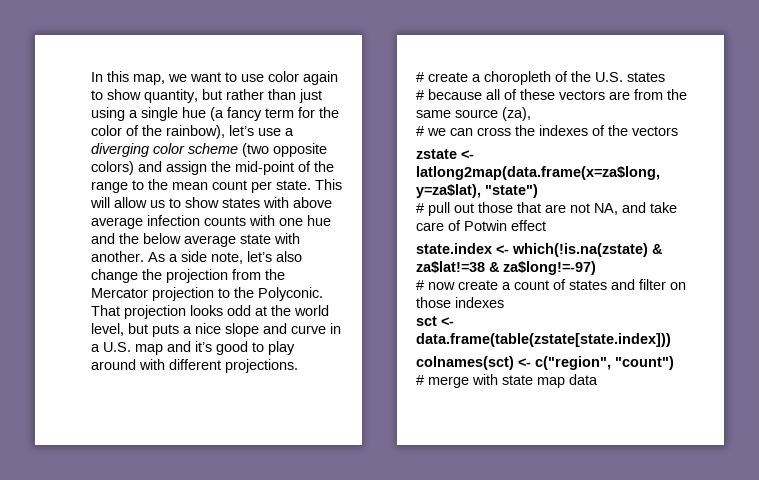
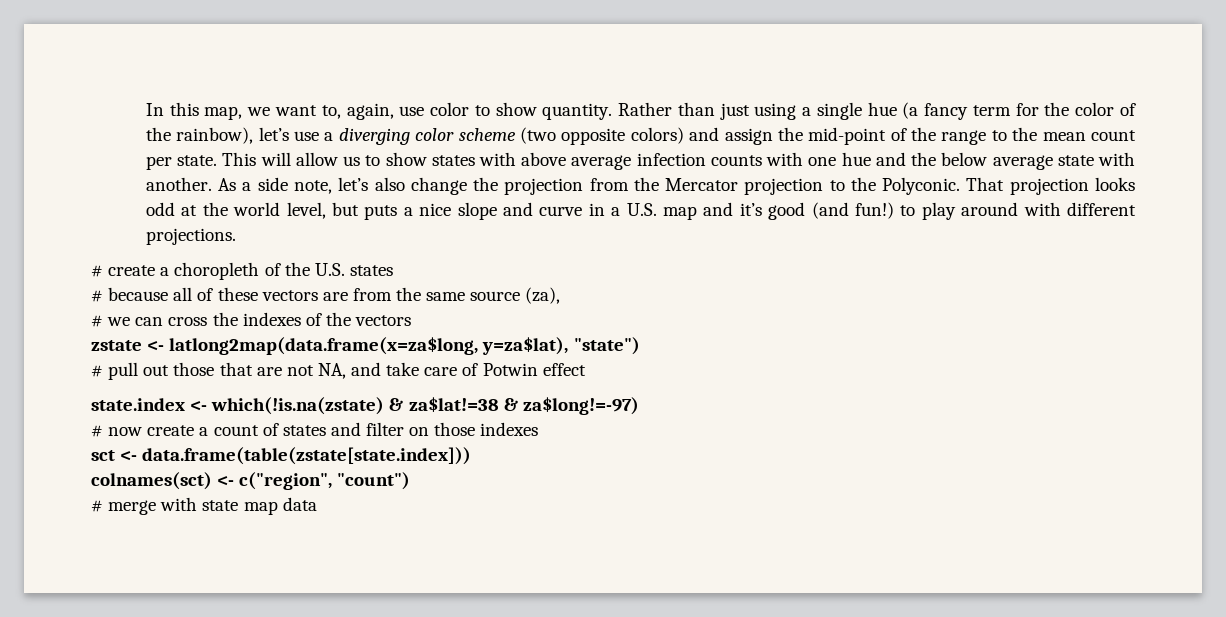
- In this map, we want to use color again to show quantity, but rather than just using a single hue (a fancy term for the color of the rainbow), let’s use a diverging color scheme (two opposite colors) and assign the mid-point of the range to the mean count per state.
+ In this map, we want to, again, use color to show quantity. Rather than just using a single hue (a fancy term for the color of the rainbow), let’s use a diverging color scheme (two opposite colors) and assign the mid-point of the range to the mean count per state.
- That projection looks odd at the world level, but puts a nice slope and curve in a U.S. map and it’s good to play around with different projections.
+ That projection looks odd at the world level, but puts a nice slope and curve in a U.S. map and it’s good (and fun!) to play around with different projections.

